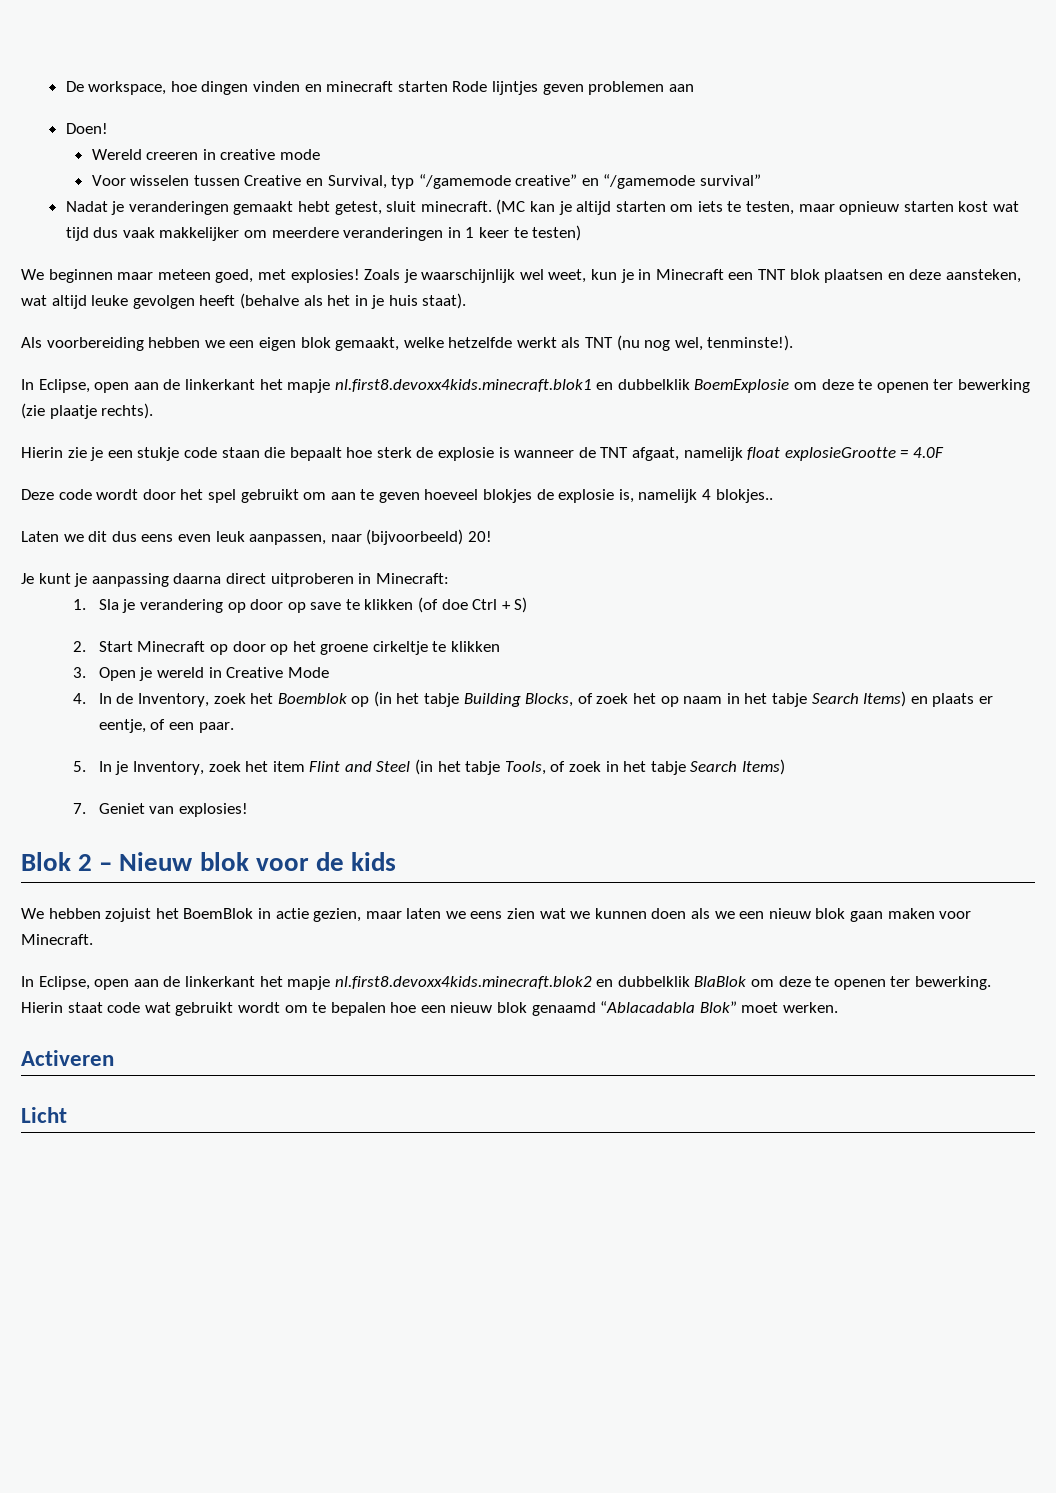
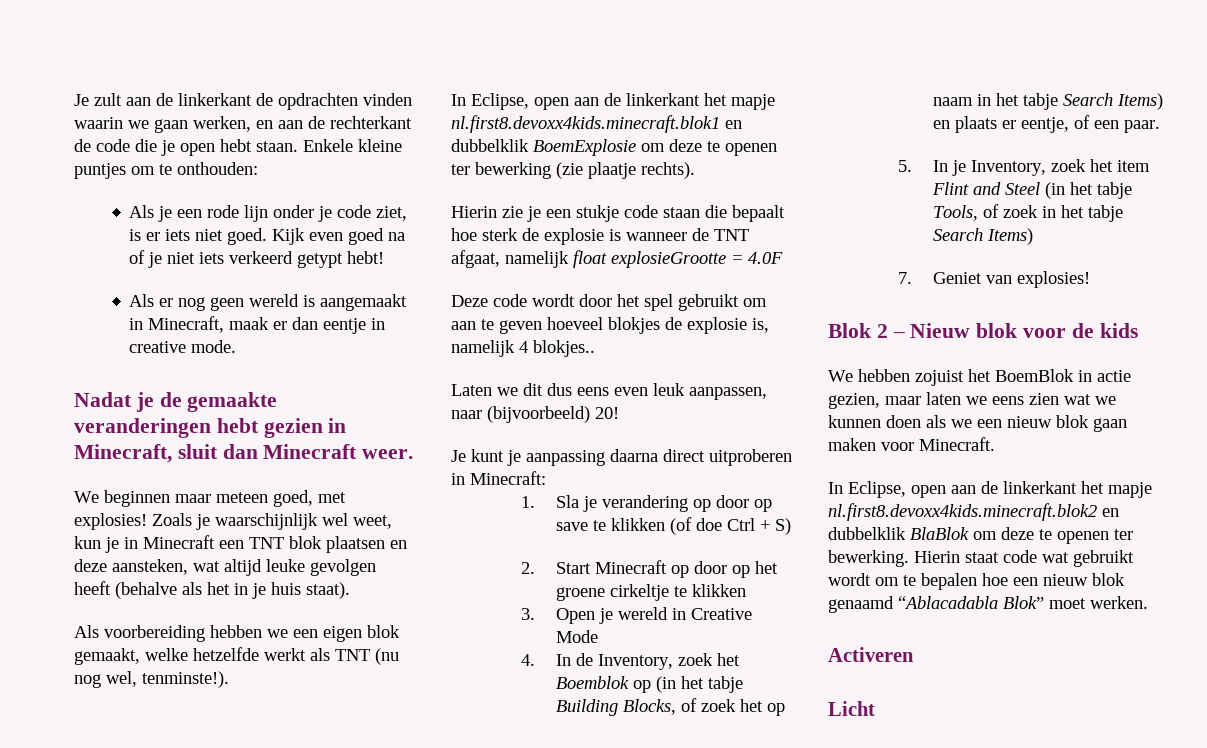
- De workspace, hoe dingen vinden en minecraft starten Rode lijntjes geven problemen aan
- Doen!
- Wereld creeren in creative mode
- Voor wisselen tussen Creative en Survival, typ “/gamemode creative” en “/gamemode survival”
- Nadat je veranderingen gemaakt hebt getest, sluit minecraft. (MC kan je altijd starten om iets te testen, maar opnieuw starten kost wat tijd dus vaak makkelijker om meerdere veranderingen in 1 keer te testen)
+ Je zult aan de linkerkant de opdrachten vinden waarin we gaan werken, en aan de rechterkant de code die je open hebt staan. Enkele kleine puntjes om te onthouden:
+ Als je een rode lijn onder je code ziet, is er iets niet goed. Kijk even goed na of je niet iets verkeerd getypt hebt!
+ Als er nog geen wereld is aangemaakt in Minecraft, maak er dan eentje in creative mode.
+ Nadat je de gemaakte veranderingen hebt gezien in Minecraft, sluit dan Minecraft weer.

